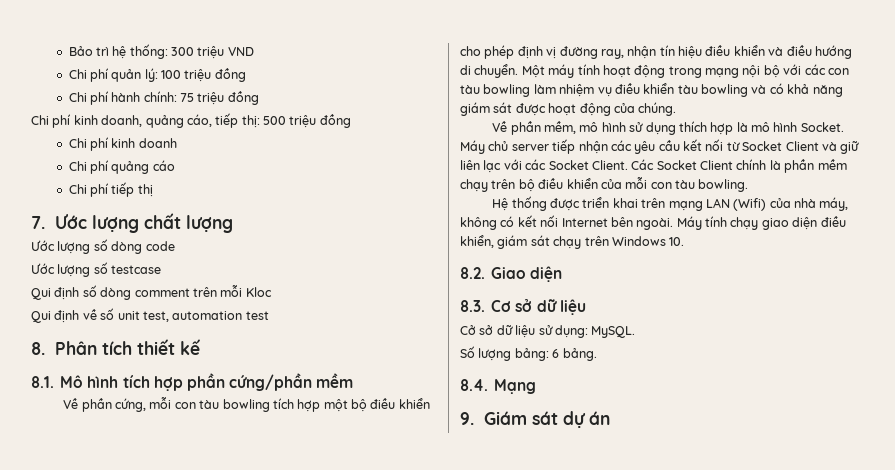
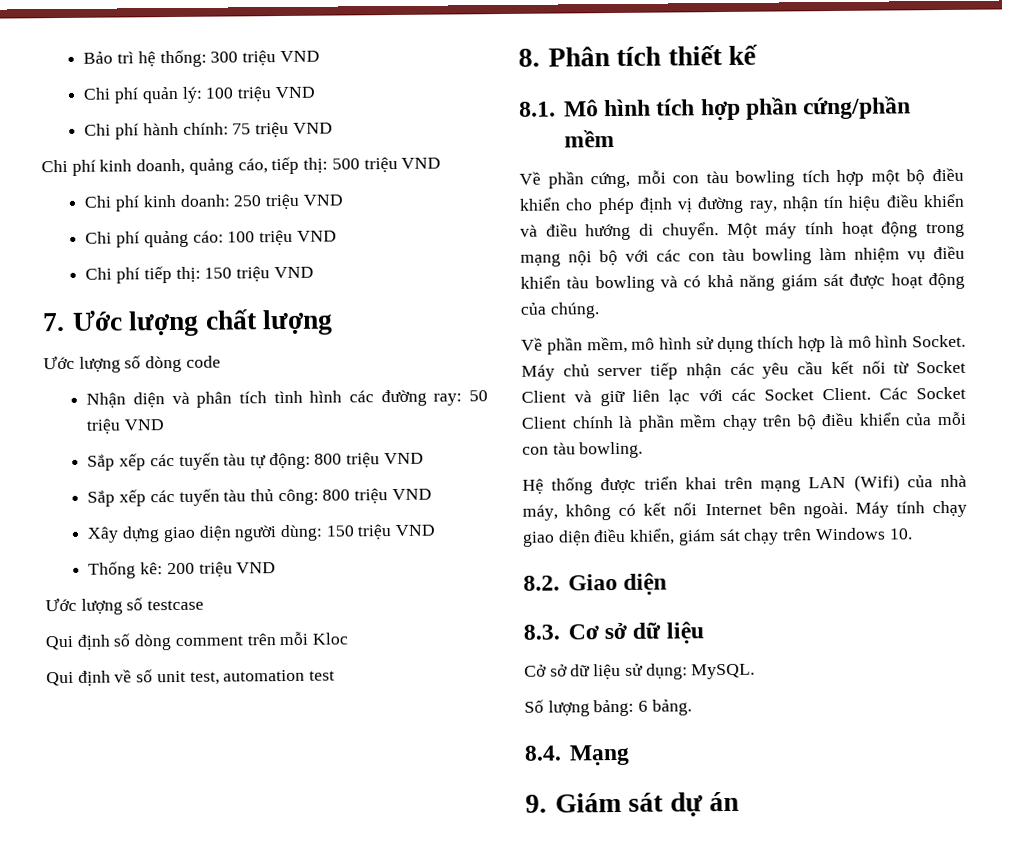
- Chi phí quản lý: 100 triệu đồng
+ Chi phí quản lý: 100 triệu VND
- Chi phí hành chính: 75 triệu đồng
+ Chi phí hành chính: 75 triệu VND
- Chi phí kinh doanh, quảng cáo, tiếp thị: 500 triệu đồng
- Chi phí kinh doanh
+ Chi phí kinh doanh, quảng cáo, tiếp thị: 500 triệu VND
+ Chi phí kinh doanh: 250 triệu VND
- Chi phí quảng cáo
+ Chi phí quảng cáo: 100 triệu VND
- Chi phí tiếp thị
+ Chi phí tiếp thị: 150 triệu VND
+ Nhận diện và phân tích tình hình các đường ray: 50 triệu VND
+ Sắp xếp các tuyến tàu tự động: 800 triệu VND
+ Sắp xếp các tuyến tàu thủ công: 800 triệu VND
+ Xây dựng giao diện người dùng: 150 triệu VND
+ Thống kê: 200 triệu VND

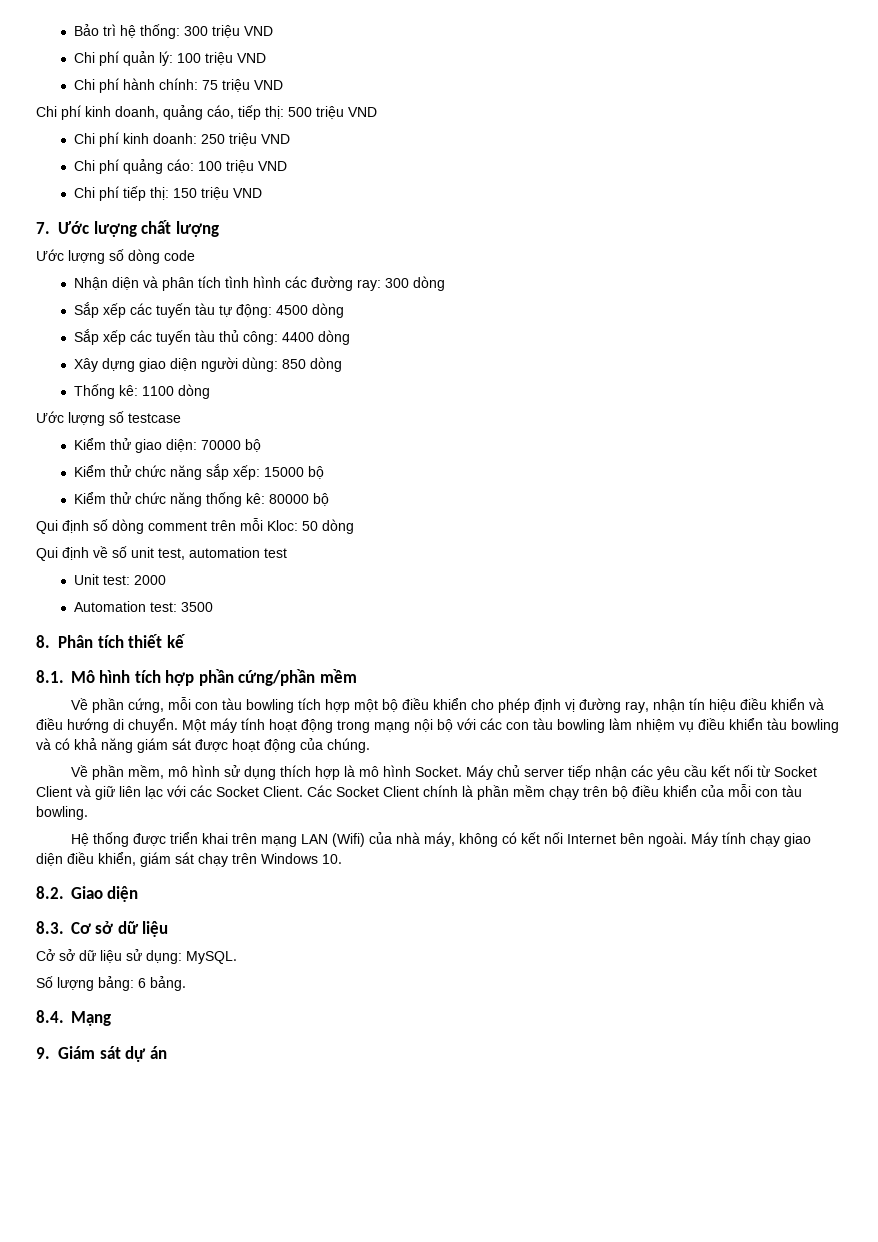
- Nhận diện và phân tích tình hình các đường ray: 50 triệu VND
+ Nhận diện và phân tích tình hình các đường ray: 300 dòng
- Sắp xếp các tuyến tàu tự động: 800 triệu VND
+ Sắp xếp các tuyến tàu tự động: 4500 dòng
- Sắp xếp các tuyến tàu thủ công: 800 triệu VND
+ Sắp xếp các tuyến tàu thủ công: 4400 dòng
- Xây dựng giao diện người dùng: 150 triệu VND
+ Xây dựng giao diện người dùng: 850 dòng
- Thống kê: 200 triệu VND
+ Thống kê: 1100 dòng
+ Kiểm thử giao diện: 70000 bộ
+ Kiểm thử chức năng sắp xếp: 15000 bộ
+ Kiểm thử chức năng thống kê: 80000 bộ
- Qui định số dòng comment trên mỗi Kloc
+ Qui định số dòng comment trên mỗi Kloc: 50 dòng
+ Unit test: 2000
+ Automation test: 3500

